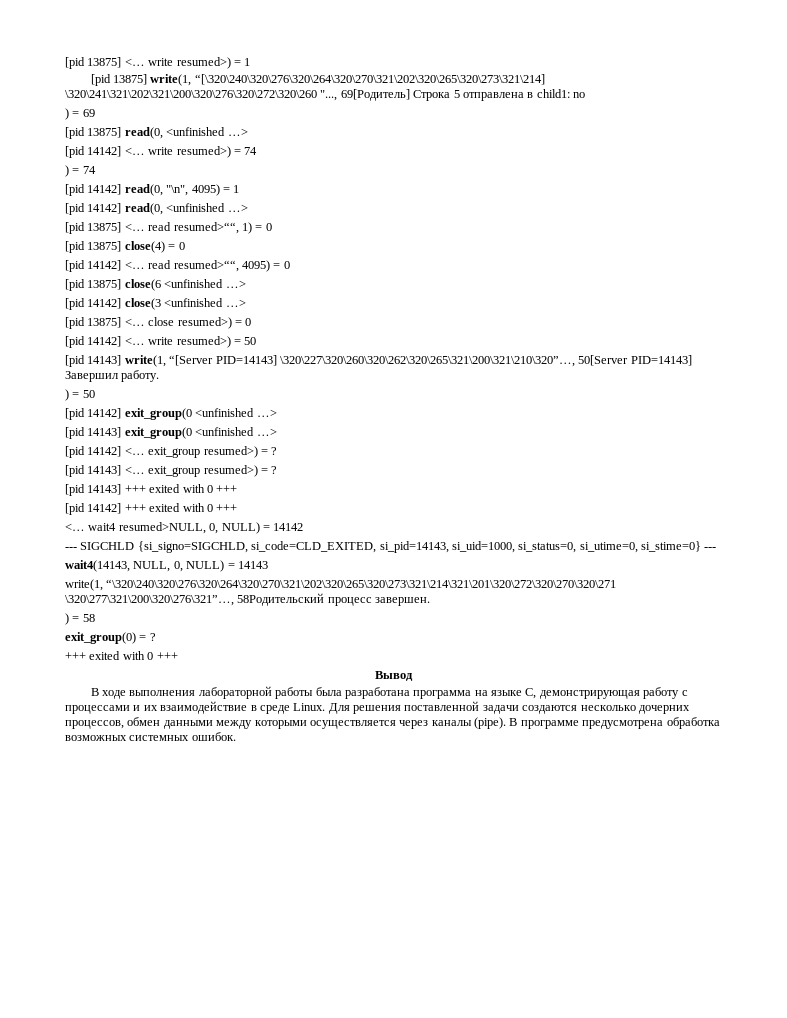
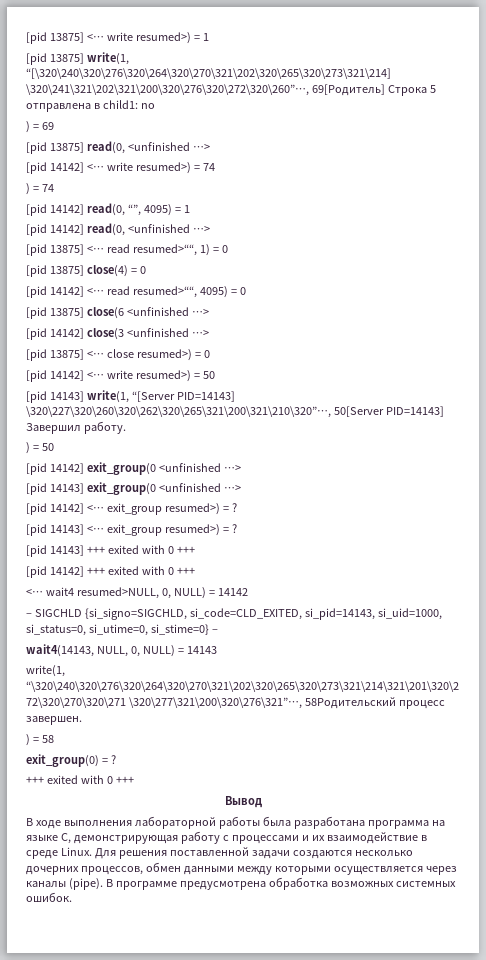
- [pid 13875] write(1, “[\320\240\320\276\320\264\320\270\321\202\320\265\320\273\321\214] \320\241\321\202\321\200\320\276\320\272\320\260 "..., 69[Родитель] Строка 5 отправлена в child1: no
+ [pid 13875] write(1, “[\320\240\320\276\320\264\320\270\321\202\320\265\320\273\321\214] \320\241\321\202\321\200\320\276\320\272\320\260”…, 69[Родитель] Строка 5 отправлена в child1: no
- [pid 14142] read(0, "\n", 4095) = 1
+ [pid 14142] read(0, “”, 4095) = 1
- --- SIGCHLD {si_signo=SIGCHLD, si_code=CLD_EXITED, si_pid=14143, si_uid=1000, si_status=0, si_utime=0, si_stime=0} ---
+ – SIGCHLD {si_signo=SIGCHLD, si_code=CLD_EXITED, si_pid=14143, si_uid=1000, si_status=0, si_utime=0, si_stime=0} –

